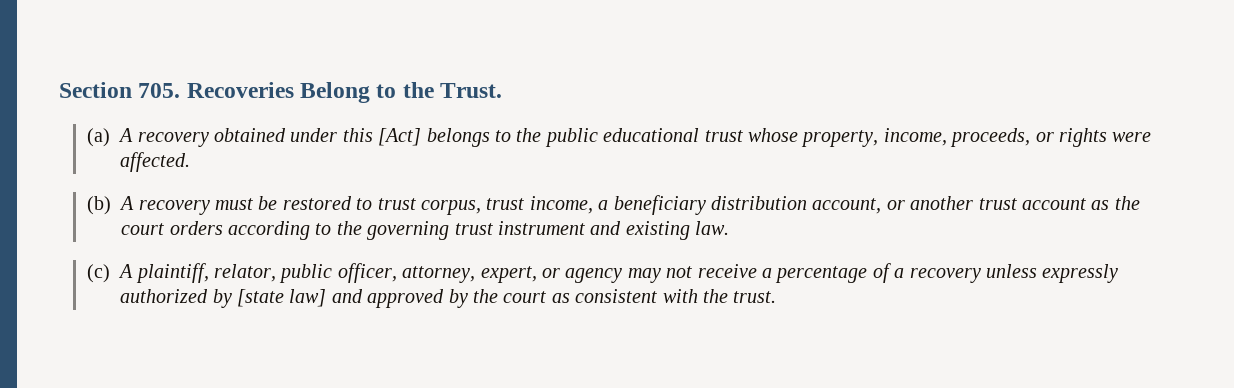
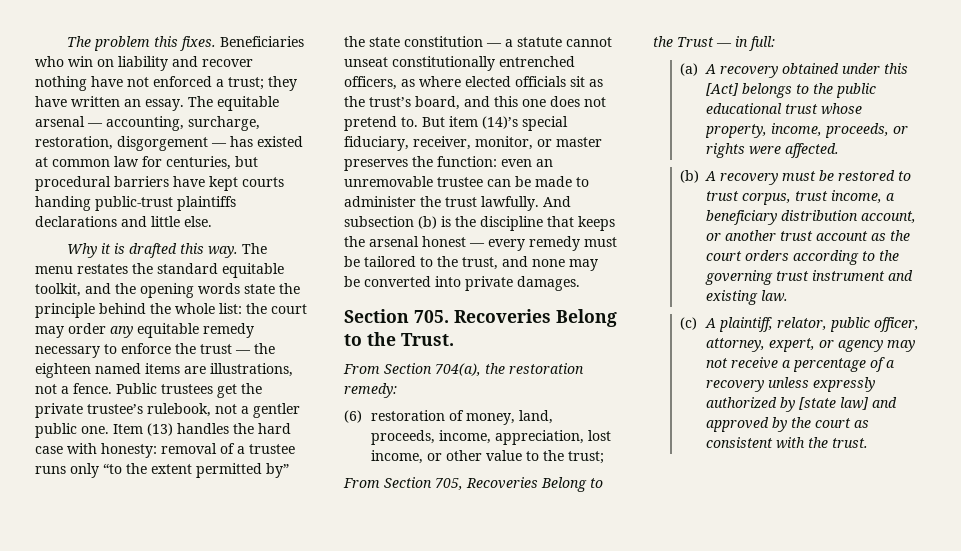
+ The problem this fixes. Beneficiaries who win on liability and recover nothing have not enforced a trust; they have written an essay. The equitable arsenal — accounting, surcharge, restoration, disgorgement — has existed at common law for centuries, but procedural barriers have kept courts handing public-trust plaintiffs declarations and little else.
+ Why it is drafted this way. The menu restates the standard equitable toolkit, and the opening words state the principle behind the whole list: the court may order any equitable remedy necessary to enforce the trust — the eighteen named items are illustrations, not a fence. Public trustees get the private trustee’s rulebook, not a gentler public one. Item (13) handles the hard case with honesty: removal of a trustee runs only “to the extent permitted by” the state constitution — a statute cannot unseat constitutionally entrenched officers, as where elected officials sit as the trust’s board, and this one does not pretend to. But item (14)’s special fiduciary, receiver, monitor, or master preserves the function: even an unremovable trustee can be made to administer the trust lawfully. And subsection (b) is the discipline that keeps the arsenal honest — every remedy must be tailored to the trust, and none may be converted into private damages.
+ From Section 704(a), the restoration remedy:
+ (6) restoration of money, land, proceeds, income, appreciation, lost income, or other value to the trust;
+ From Section 705, Recoveries Belong to the Trust — in full:

